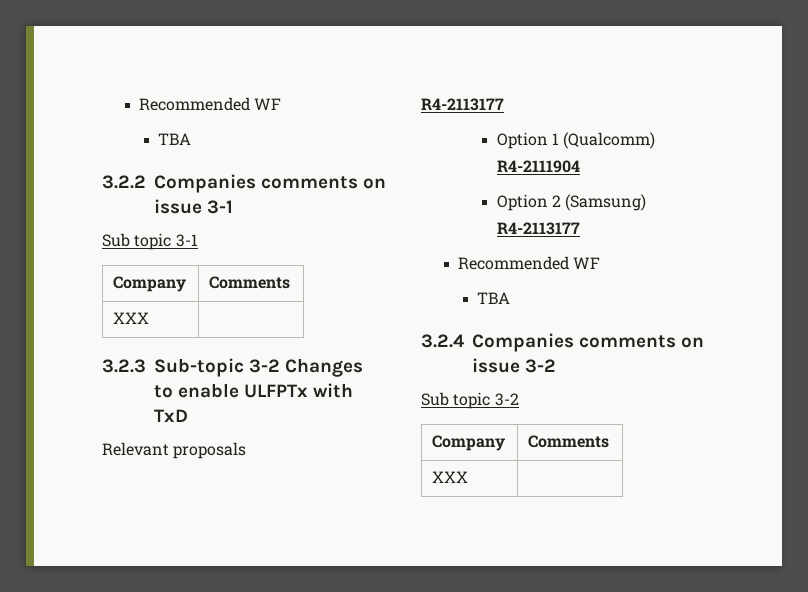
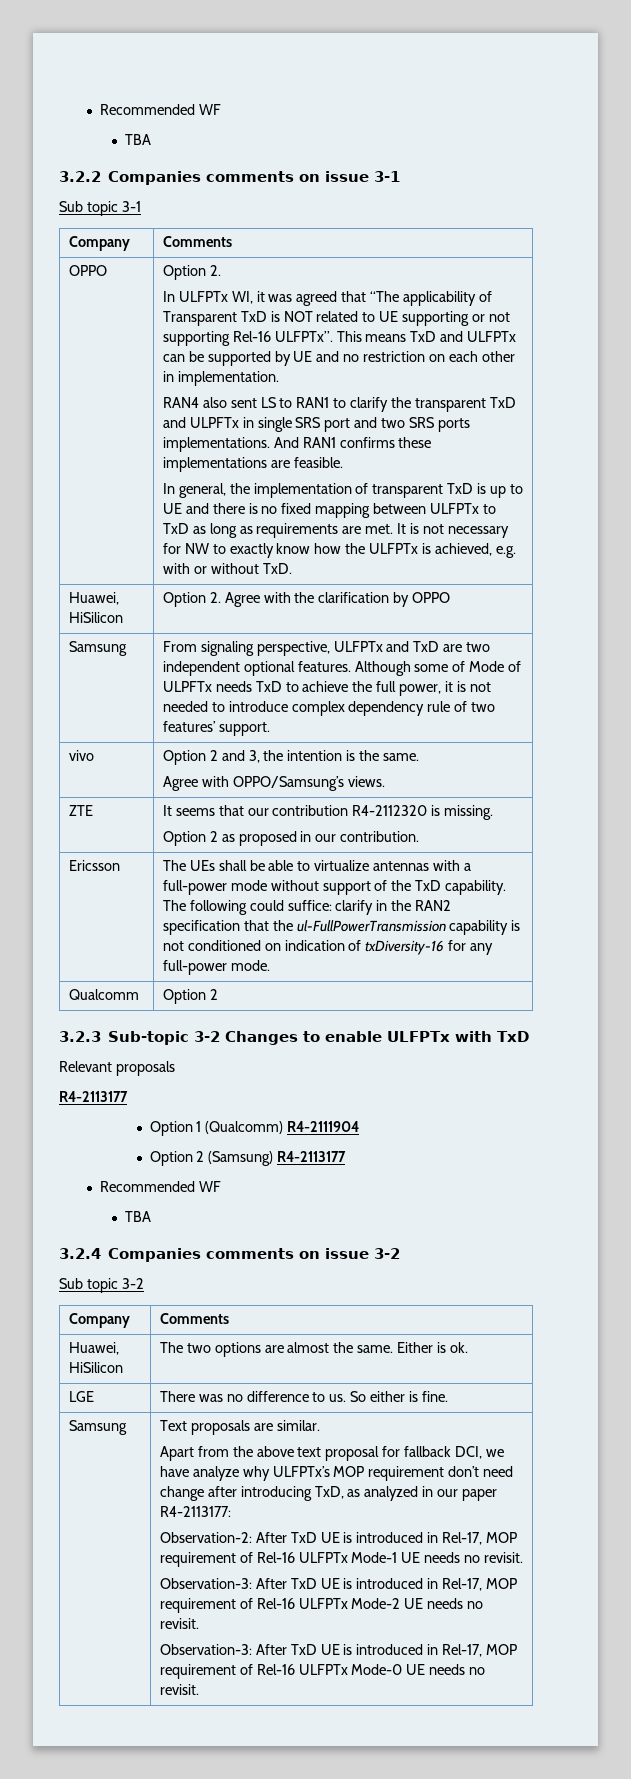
  Sub topic 3-1
  Company | Comments
- XXX
+ OPPO | Option 2.
+ In ULFPTx WI, it was agreed that “The applicability of Transparent TxD is NOT related to UE supporting or not supporting Rel-16 ULFPTx”. This means TxD and ULFPTx can be supported by UE and no restriction on each other in implementation.
+ RAN4 also sent LS to RAN1 to clarify the transparent TxD and ULPFTx in single SRS port and two SRS ports implementations. And RAN1 confirms these implementations are feasible.
+ In general, the implementation of transparent TxD is up to UE and there is no fixed mapping between ULFPTx to TxD as long as requirements are met. It is not necessary for NW to exactly know how the ULFPTx is achieved, e.g. with or without TxD.
+ Huawei, HiSilicon | Option 2. Agree with the clarification by OPPO
+ Samsung | From signaling perspective, ULFPTx and TxD are two independent optional features. Although some of Mode of ULPFTx needs TxD to achieve the full power, it is not needed to introduce complex dependency rule of two features’ support.
+ vivo | Option 2 and 3, the intention is the same.
+ Agree with OPPO/Samsung’s views.
+ ZTE | It seems that our contribution R4-2112320 is missing.
+ Option 2 as proposed in our contribution.
+ Ericsson | The UEs shall be able to virtualize antennas with a full-power mode without support of the TxD capability. The following could suffice: clarify in the RAN2 specification that the ul-FullPowerTransmission capability is not conditioned on indication of txDiversity-16 for any full-power mode.
+ Qualcomm | Option 2
  Sub topic 3-2
  Company | Comments
- XXX |
+ Huawei, HiSilicon | The two options are almost the same. Either is ok.
+ LGE | There was no difference to us. So either is fine.
+ Samsung | Text proposals are similar.
+ Apart from the above text proposal for fallback DCI, we have analyze why ULFPTx’s MOP requirement don’t need change after introducing TxD, as analyzed in our paper R4-2113177:
+ Observation-2: After TxD UE is introduced in Rel-17, MOP requirement of Rel-16 ULFPTx Mode-1 UE needs no revisit.
+ Observation-3: After TxD UE is introduced in Rel-17, MOP requirement of Rel-16 ULFPTx Mode-2 UE needs no revisit.
+ Observation-3: After TxD UE is introduced in Rel-17, MOP requirement of Rel-16 ULFPTx Mode-0 UE needs no revisit.

